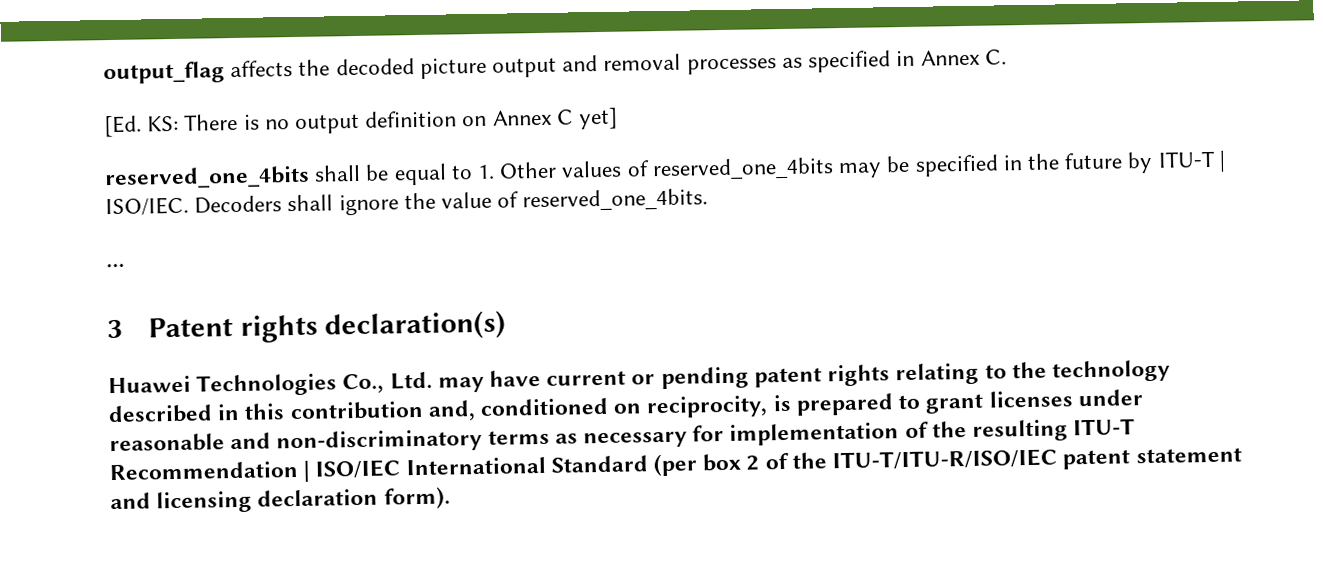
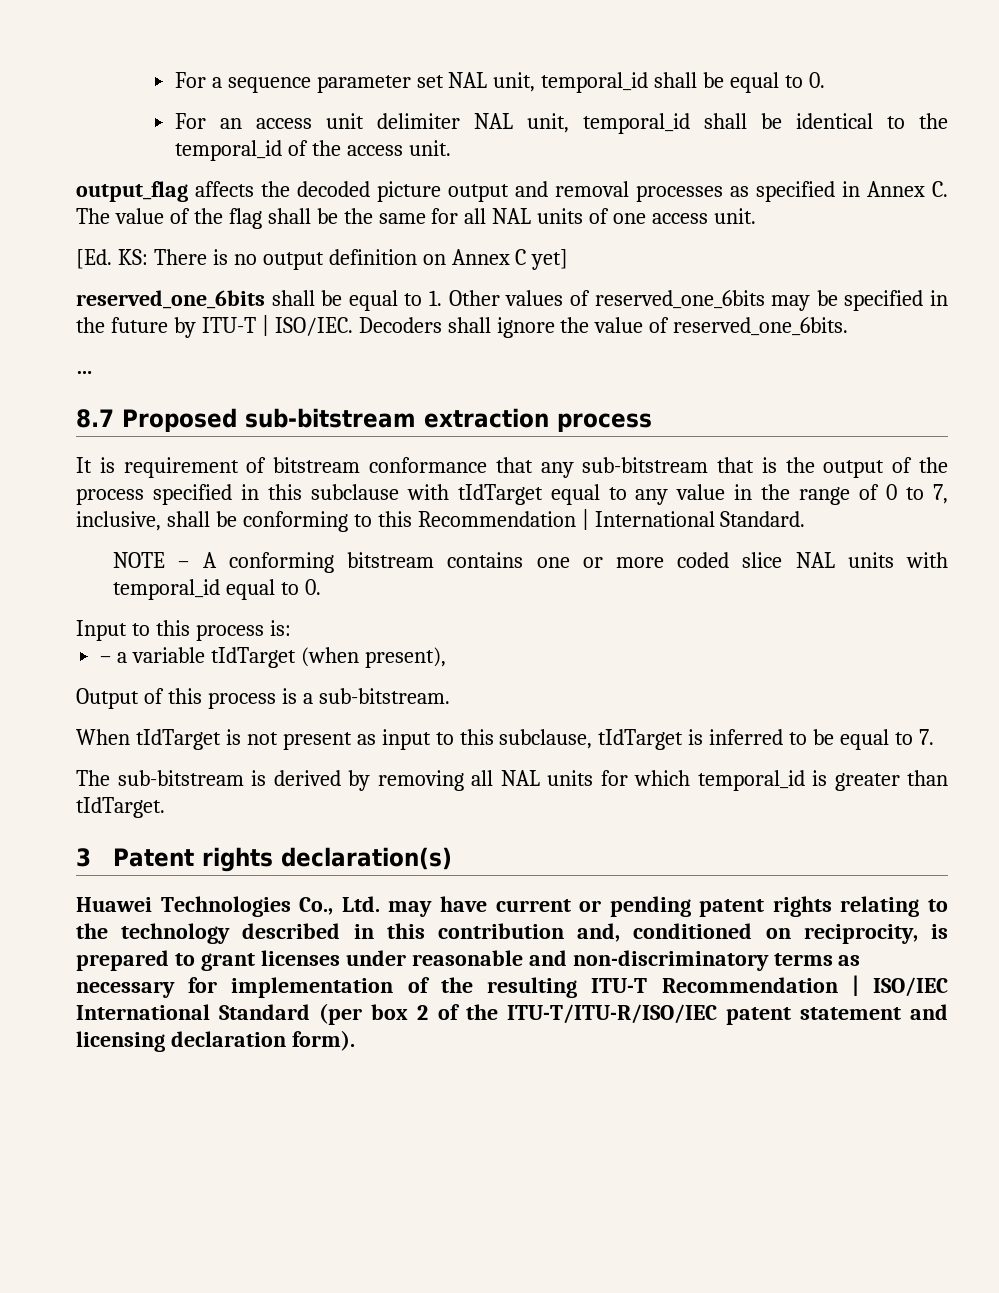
+ For a sequence parameter set NAL unit, temporal_id shall be equal to 0.
+ For an access unit delimiter NAL unit, temporal_id shall be identical to the temporal_id of the access unit.
- output_flag affects the decoded picture output and removal processes as specified in Annex C.
+ output_flag affects the decoded picture output and removal processes as specified in Annex C. The value of the flag shall be the same for all NAL units of one access unit.
- reserved_one_4bits shall be equal to 1. Other values of reserved_one_4bits may be specified in the future by ITU-T | ISO/IEC.
+ reserved_one_6bits shall be equal to 1. Other values of reserved_one_6bits may be specified in the future by ITU-T | ISO/IEC.
- Decoders shall ignore the value of reserved_one_4bits.
+ Decoders shall ignore the value of reserved_one_6bits.
+ 8.7 Proposed sub-bitstream extraction process
+ It is requirement of bitstream conformance that any sub-bitstream that is the output of the process specified in this subclause with tIdTarget equal to any value in the range of 0 to 7, inclusive, shall be conforming to this Recommendation | International Standard.
+ NOTE – A conforming bitstream contains one or more coded slice NAL units with temporal_id equal to 0.
+ Input to this process is:
+ – a variable tIdTarget (when present),
+ Output of this process is a sub-bitstream.
+ When tIdTarget is not present as input to this subclause, tIdTarget is inferred to be equal to 7.
+ The sub-bitstream is derived by removing all NAL units for which temporal_id is greater than tIdTarget.

